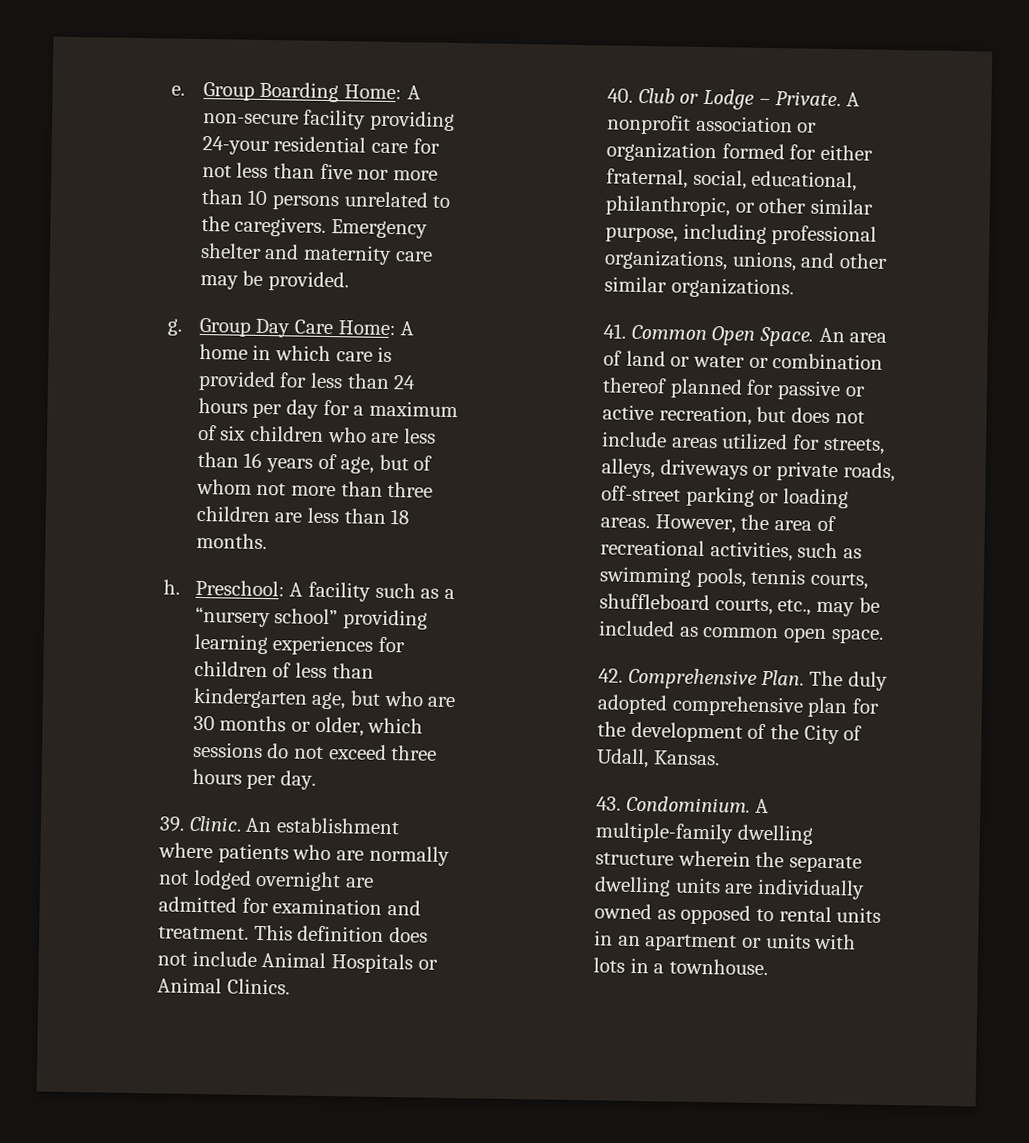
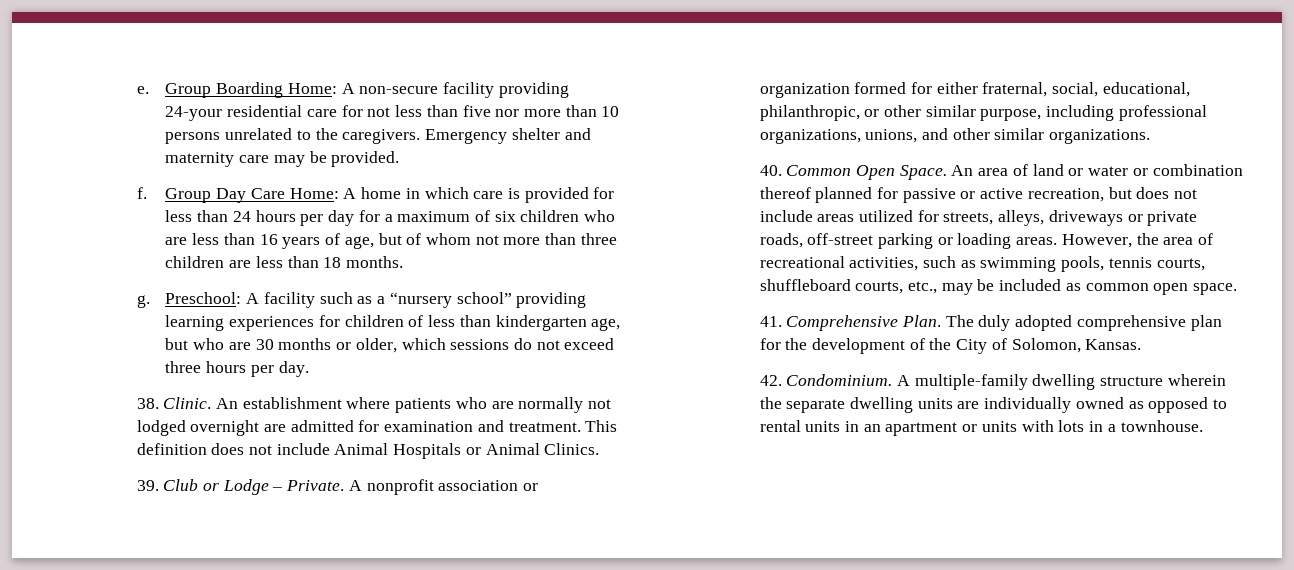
- g.
+ f.
- h.
+ g.
- 39. Clinic.
+ 38. Clinic.
- 40. Club or Lodge – Private.
+ 39. Club or Lodge – Private.
- 41. Common Open Space.
+ 40. Common Open Space.
- 42. Comprehensive Plan.
+ 41. Comprehensive Plan.
- The duly adopted comprehensive plan for the development of the City of Udall, Kansas.
+ The duly adopted comprehensive plan for the development of the City of Solomon, Kansas.
- 43. Condominium.
+ 42. Condominium.

